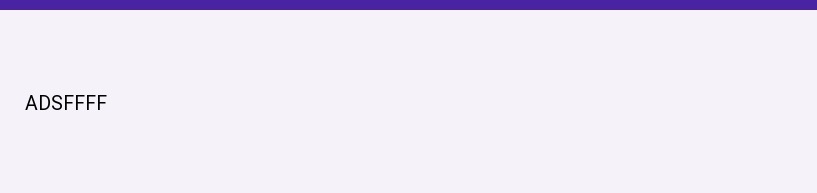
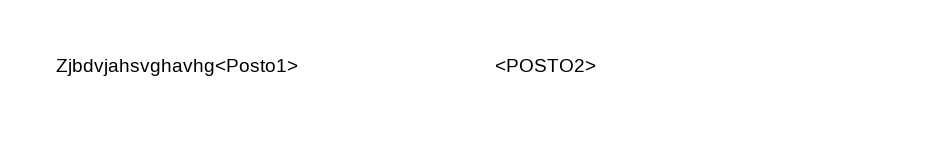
- ADSFFFF
+ Zjbdvjahsvghavhg<Posto1>
+ <POSTO2>

